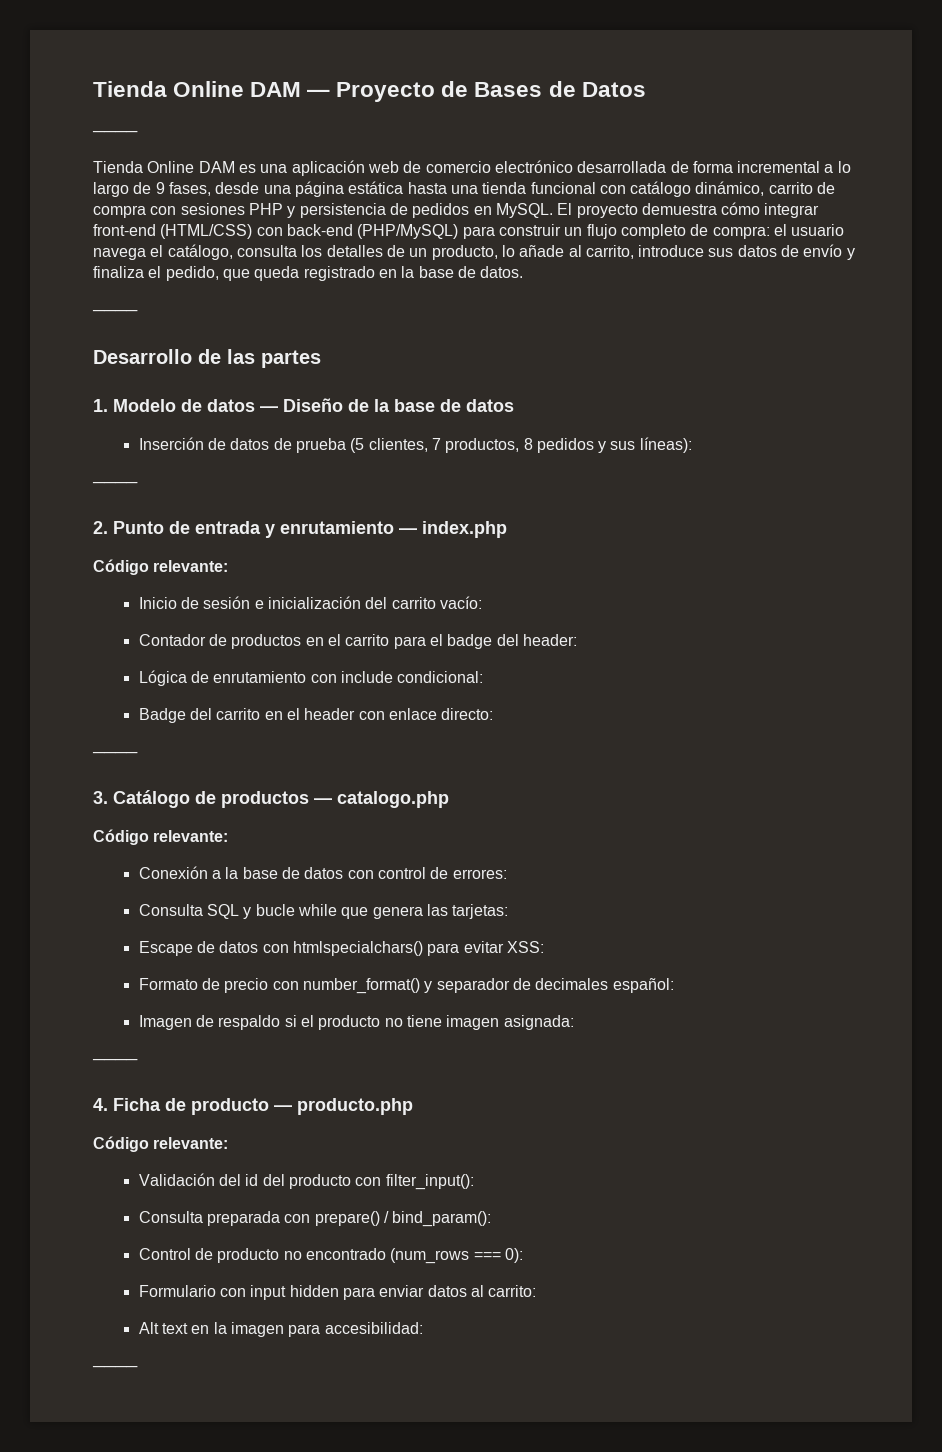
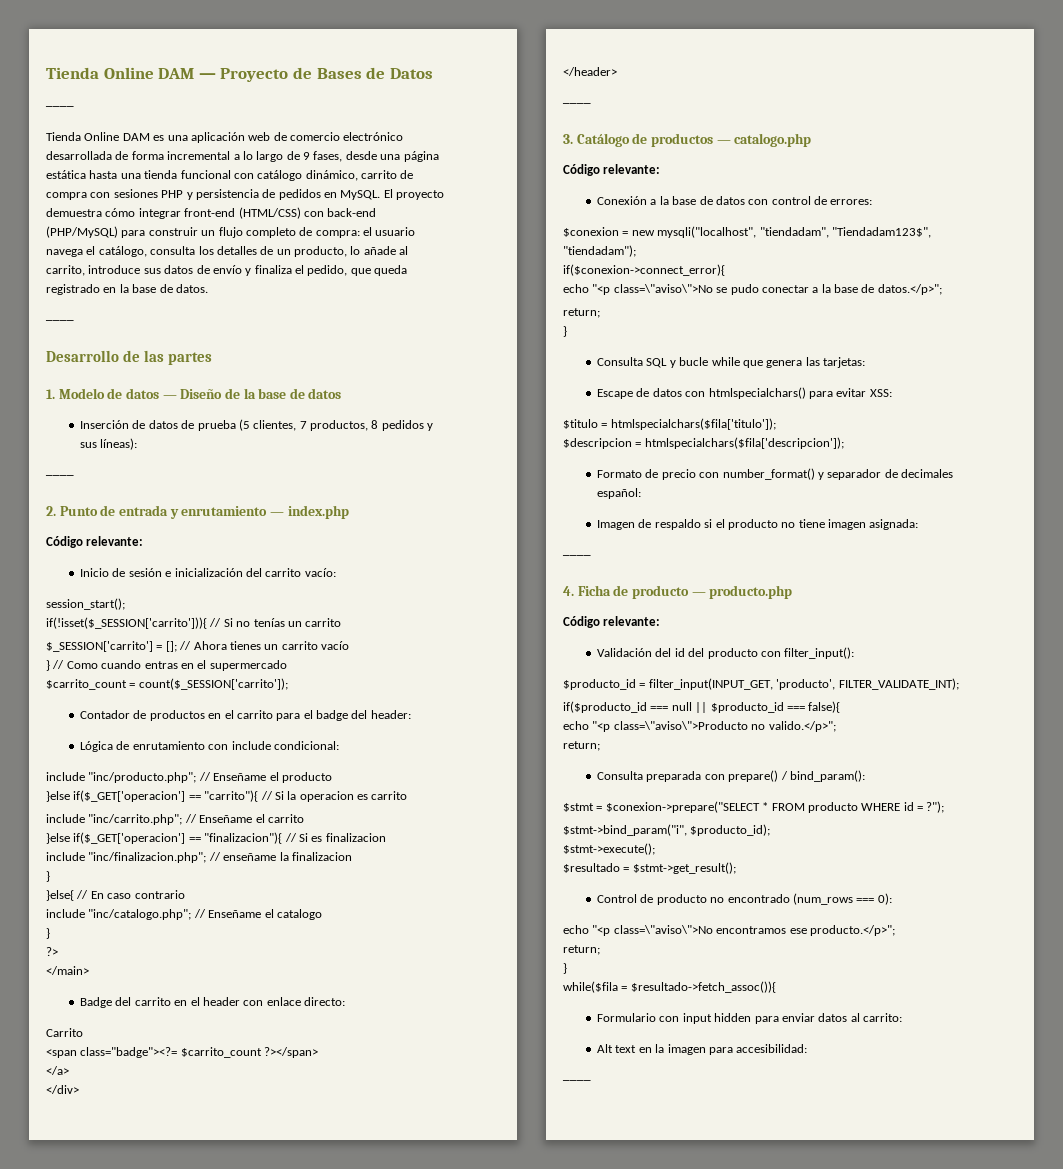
+ session_start();
+ if(!isset($_SESSION['carrito'])){ // Si no tenías un carrito
+ $_SESSION['carrito'] = []; // Ahora tienes un carrito vacío
+ } // Como cuando entras en el supermercado
+ $carrito_count = count($_SESSION['carrito']);
+ include "inc/producto.php"; // Enseñame el producto
+ }else if($_GET['operacion'] == "carrito"){ // Si la operacion es carrito
+ include "inc/carrito.php"; // Enseñame el carrito
+ }else if($_GET['operacion'] == "finalizacion"){ // Si es finalizacion
+ include "inc/finalizacion.php"; // enseñame la finalizacion
+ }
+ }else{ // En caso contrario
+ include "inc/catalogo.php"; // Enseñame el catalogo
+ }
+ ?>
+ </main>
+ Carrito
+ <span class="badge"><?= $carrito_count ?></span>
+ </a>
+ </div>
+ </header>
+ $conexion = new mysqli("localhost", "tiendadam", "Tiendadam123$", "tiendadam");
+ if($conexion->connect_error){
+ echo "<p class=\"aviso\">No se pudo conectar a la base de datos.</p>";
+ return;
+ }
+ $titulo = htmlspecialchars($fila['titulo']);
+ $descripcion = htmlspecialchars($fila['descripcion']);
+ $producto_id = filter_input(INPUT_GET, 'producto', FILTER_VALIDATE_INT);
+ if($producto_id === null || $producto_id === false){
+ echo "<p class=\"aviso\">Producto no valido.</p>";
+ return;
+ $stmt = $conexion->prepare("SELECT * FROM producto WHERE id = ?");
+ $stmt->bind_param("i", $producto_id);
+ $stmt->execute();
+ $resultado = $stmt->get_result();
+ echo "<p class=\"aviso\">No encontramos ese producto.</p>";
+ return;
+ }
+ while($fila = $resultado->fetch_assoc()){

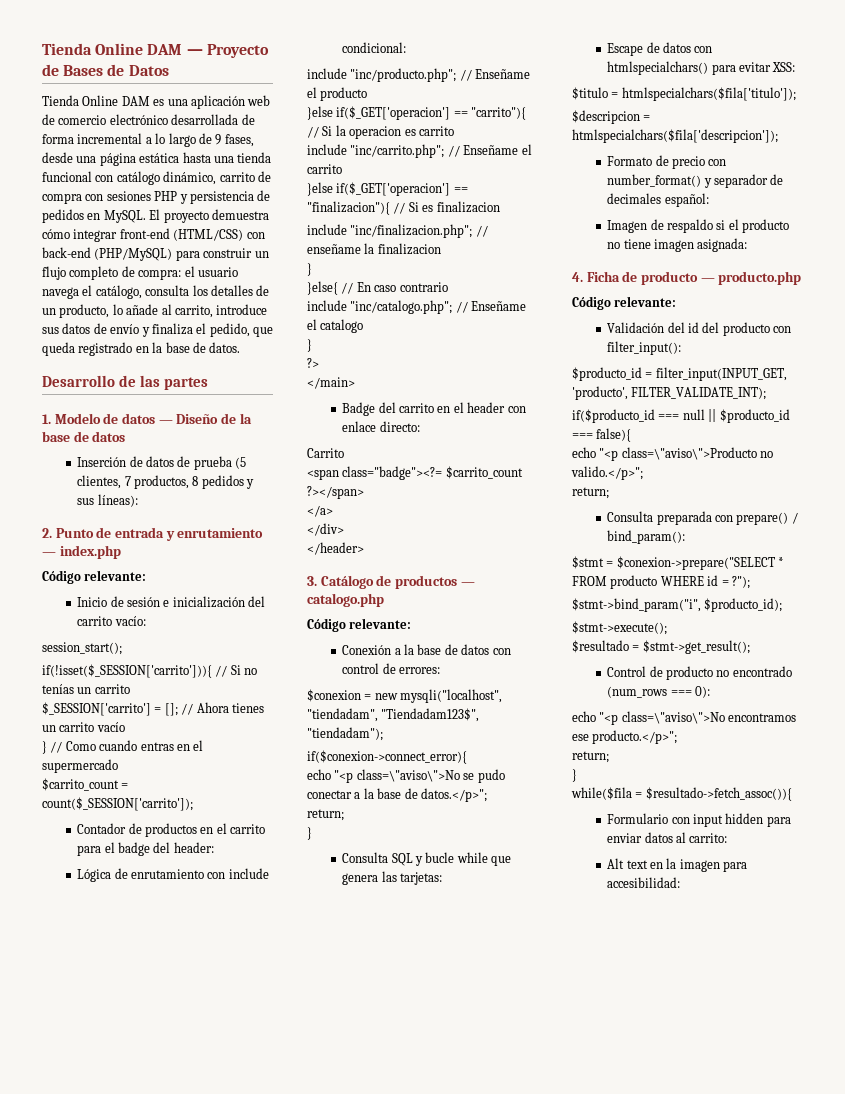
  Tienda Online DAM — Proyecto de Bases de Datos
- ────
  El proyecto demuestra cómo integrar front-end (HTML/CSS) con back-end (PHP/MySQL) para construir un flujo completo de compra: el usuario navega el catálogo, consulta los detalles de un producto, lo añade al carrito, introduce sus datos de envío y finaliza el pedido, que queda registrado en la base de datos.
- ────
  Inserción de datos de prueba (5 clientes, 7 productos, 8 pedidos y sus líneas):
- ────
  </header>
- ────
  Imagen de respaldo si el producto no tiene imagen asignada:
- ────
  Alt text en la imagen para accesibilidad:
- ────

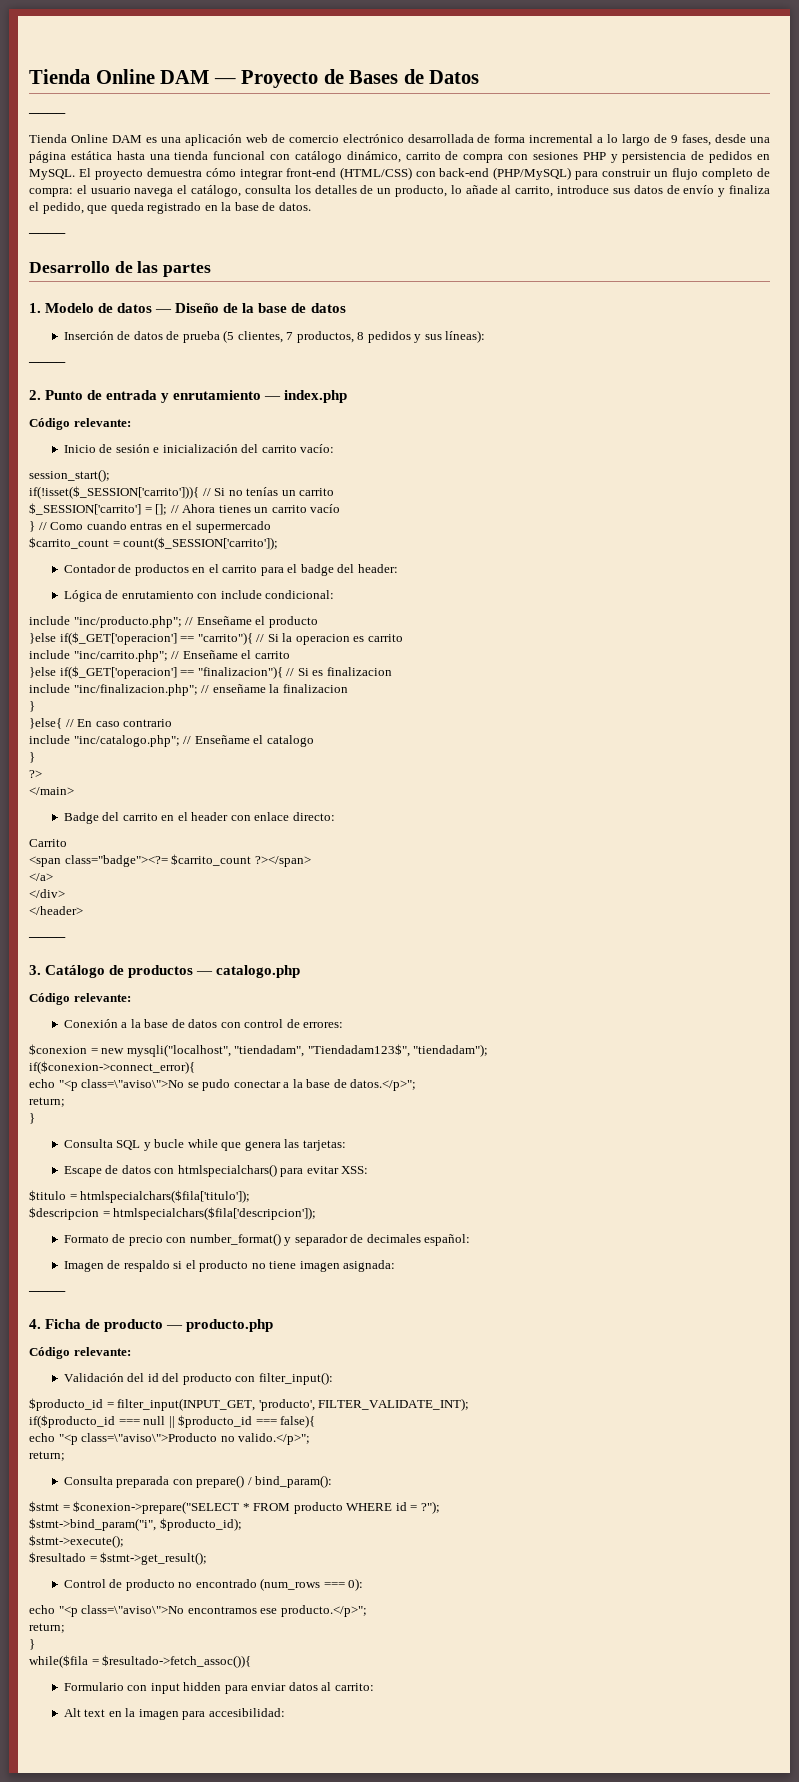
  Tienda Online DAM — Proyecto de Bases de Datos
+ ────
  El proyecto demuestra cómo integrar front-end (HTML/CSS) con back-end (PHP/MySQL) para construir un flujo completo de compra: el usuario navega el catálogo, consulta los detalles de un producto, lo añade al carrito, introduce sus datos de envío y finaliza el pedido, que queda registrado en la base de datos.
+ ────
  Inserción de datos de prueba (5 clientes, 7 productos, 8 pedidos y sus líneas):
+ ────
  </header>
+ ────
  Imagen de respaldo si el producto no tiene imagen asignada:
+ ────

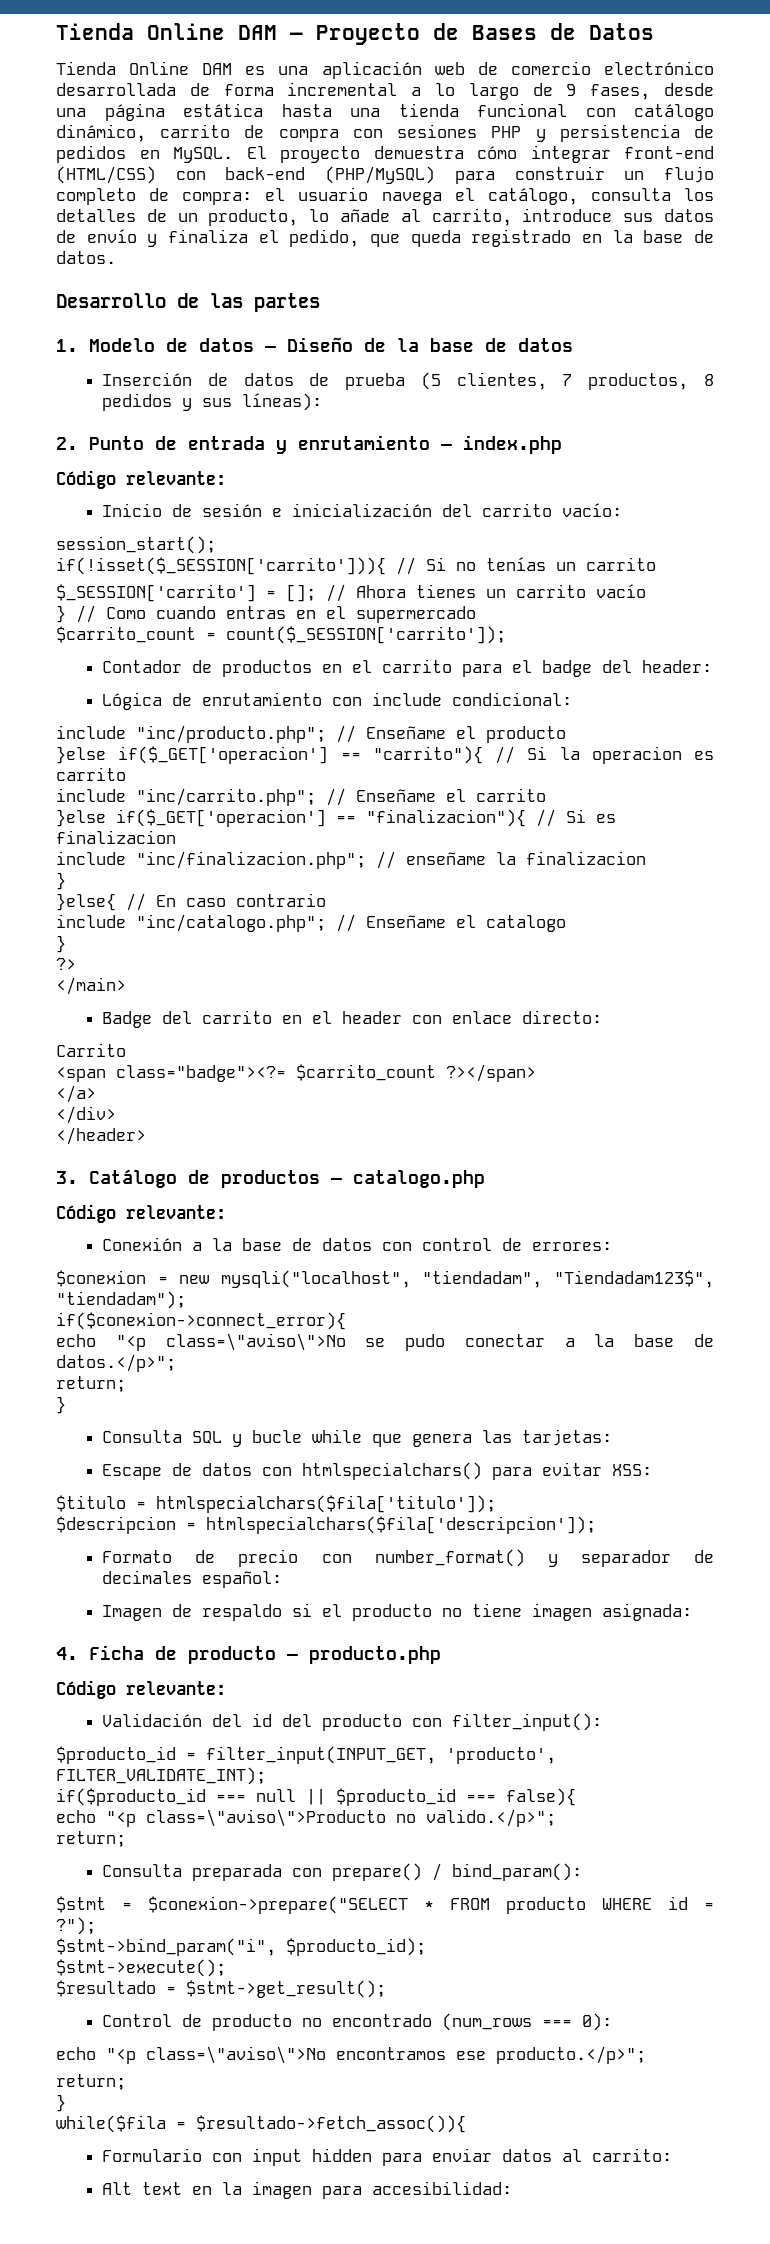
  Tienda Online DAM — Proyecto de Bases de Datos
- ────
  El proyecto demuestra cómo integrar front-end (HTML/CSS) con back-end (PHP/MySQL) para construir un flujo completo de compra: el usuario navega el catálogo, consulta los detalles de un producto, lo añade al carrito, introduce sus datos de envío y finaliza el pedido, que queda registrado en la base de datos.
- ────
  Inserción de datos de prueba (5 clientes, 7 productos, 8 pedidos y sus líneas):
- ────
  </header>
- ────
  Imagen de respaldo si el producto no tiene imagen asignada:
- ────

